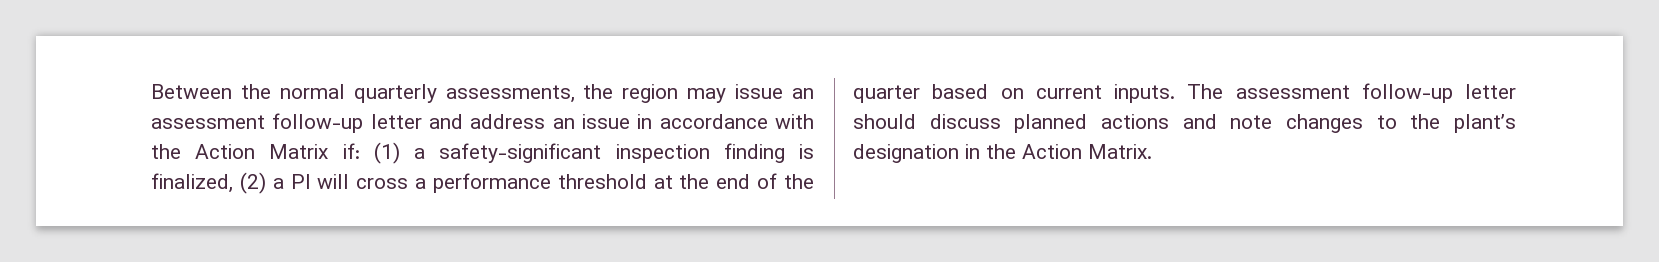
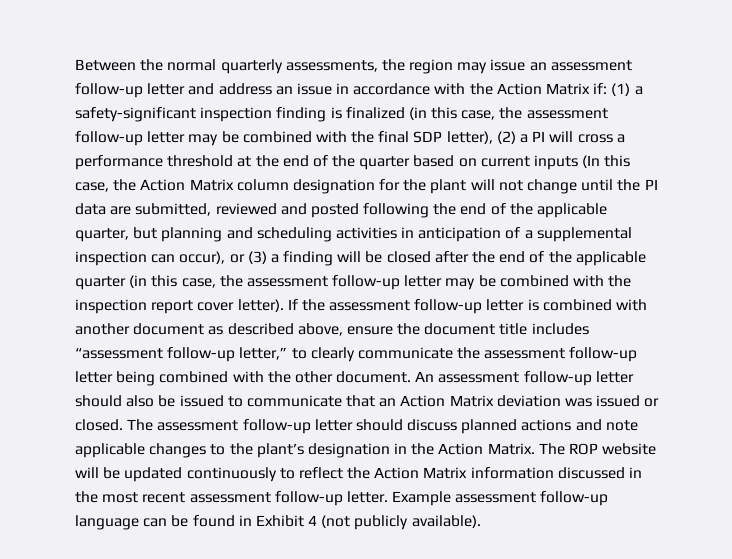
- Between the normal quarterly assessments, the region may issue an assessment follow-up letter and address an issue in accordance with the Action Matrix if: (1) a safety-significant inspection finding is finalized, (2) a PI will cross a performance threshold at the end of the quarter based on current inputs.
+ Between the normal quarterly assessments, the region may issue an assessment follow-up letter and address an issue in accordance with the Action Matrix if: (1) a safety-significant inspection finding is finalized (in this case, the assessment follow-up letter may be combined with the final SDP letter), (2) a PI will cross a performance threshold at the end of the quarter based on current inputs (In this case, the Action Matrix column designation for the plant will not change until the PI data are submitted, reviewed and posted following the end of the applicable quarter, but planning and scheduling activities in anticipation of a supplemental inspection can occur), or (3) a finding will be closed after the end of the applicable quarter (in this case, the assessment follow-up letter may be combined with the inspection report cover letter). If the assessment follow-up letter is combined with another document as described above, ensure the document title includes “assessment follow-up letter,” to clearly communicate the assessment follow-up letter being combined with the other document. An assessment follow-up letter should also be issued to communicate that an Action Matrix deviation was issued or closed.
- The assessment follow-up letter should discuss planned actions and note changes to the plant’s designation in the Action Matrix.
+ The assessment follow-up letter should discuss planned actions and note applicable changes to the plant’s designation in the Action Matrix.
+ The ROP website will be updated continuously to reflect the Action Matrix information discussed in the most recent assessment follow-up letter. Example assessment follow-up language can be found in Exhibit 4 (not publicly available).

